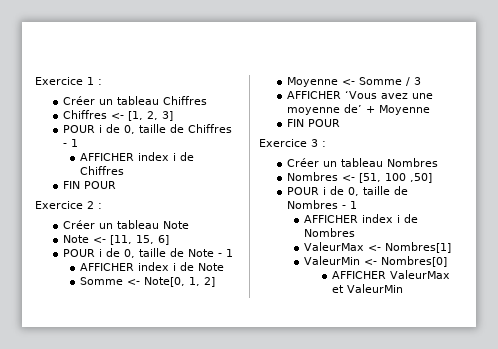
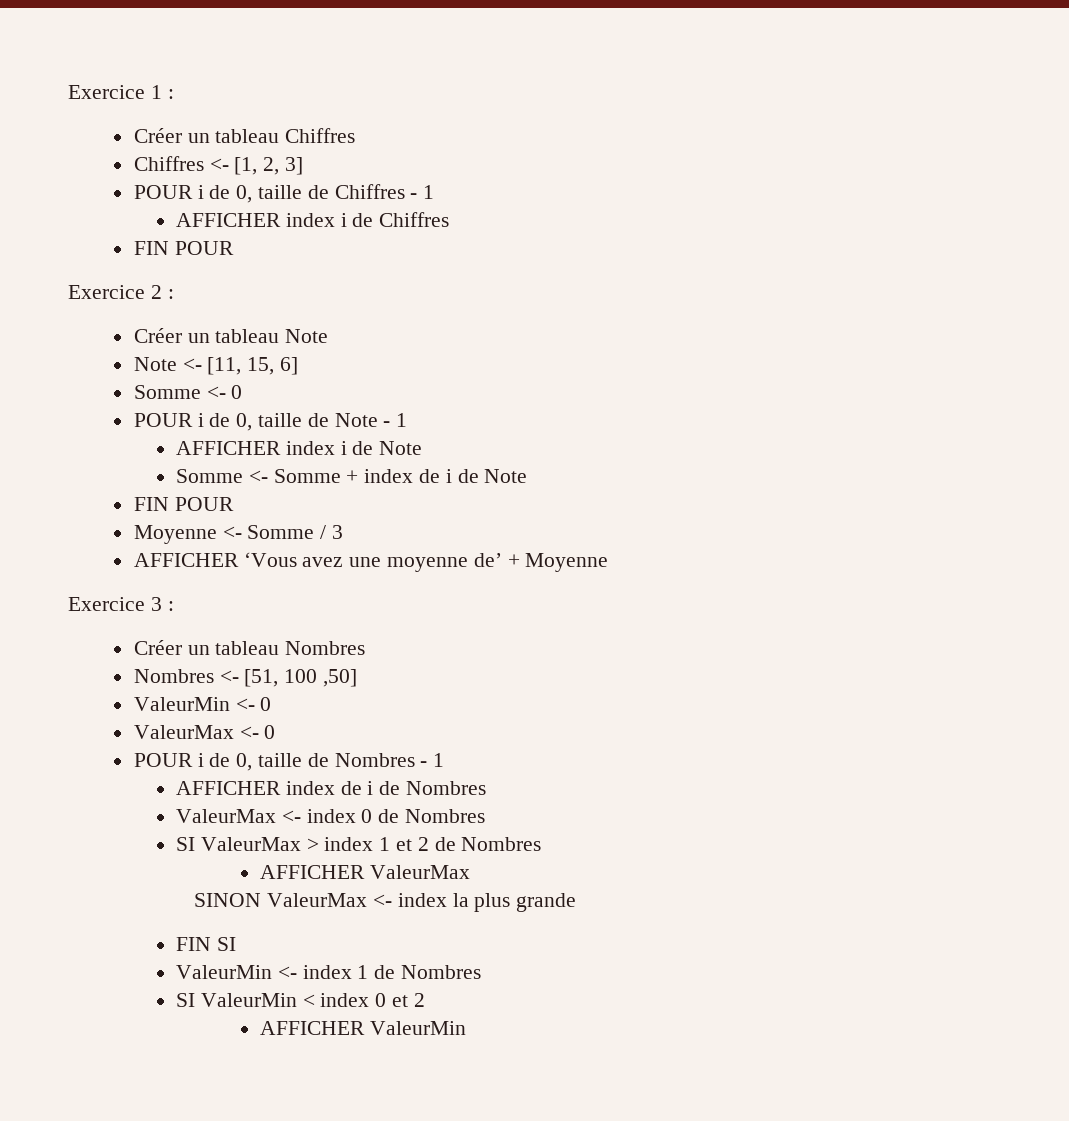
+ Somme <- 0
- Somme <- Note[0, 1, 2]
+ Somme <- Somme + index de i de Note
+ FIN POUR
  AFFICHER ‘Vous avez une moyenne de’ + Moyenne
- FIN POUR
+ ValeurMin <- 0
+ ValeurMax <- 0
- AFFICHER index i de Nombres
+ AFFICHER index de i de Nombres
- ValeurMax <- Nombres[1]
- ValeurMin <- Nombres[0]
- AFFICHER ValeurMax et ValeurMin
+ ValeurMax <- index 0 de Nombres
+ SI ValeurMax > index 1 et 2 de Nombres
+ AFFICHER ValeurMax
+ SINON ValeurMax <- index la plus grande
+ FIN SI
+ ValeurMin <- index 1 de Nombres
+ SI ValeurMin < index 0 et 2
+ AFFICHER ValeurMin

